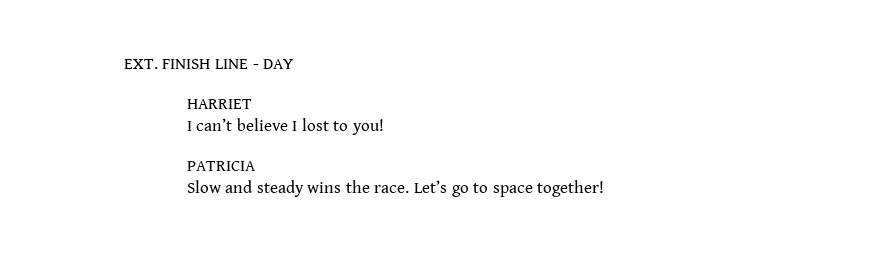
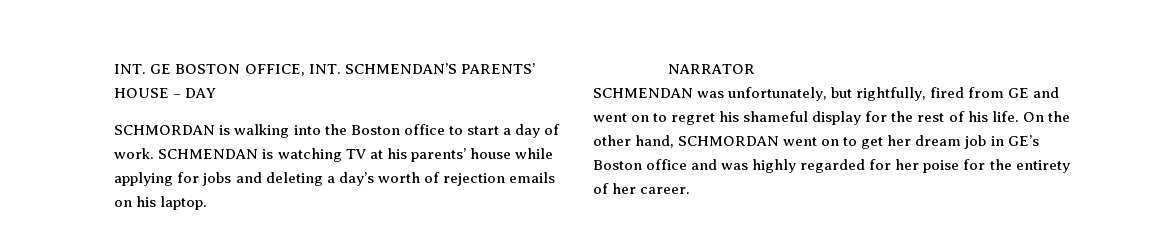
- EXT. FINISH LINE - DAY
- HARRIET
- I can’t believe I lost to you!
- PATRICIA
- Slow and steady wins the race. Let’s go to space together!
+ INT. GE BOSTON OFFICE, INT. SCHMENDAN’S PARENTS’ HOUSE – DAY
+ SCHMORDAN is walking into the Boston office to start a day of work. SCHMENDAN is watching TV at his parents’ house while applying for jobs and deleting a day’s worth of rejection emails on his laptop.
+ NARRATOR
+ SCHMENDAN was unfortunately, but rightfully, fired from GE and went on to regret his shameful display for the rest of his life. On the other hand, SCHMORDAN went on to get her dream job in GE’s Boston office and was highly regarded for her poise for the entirety of her career.

